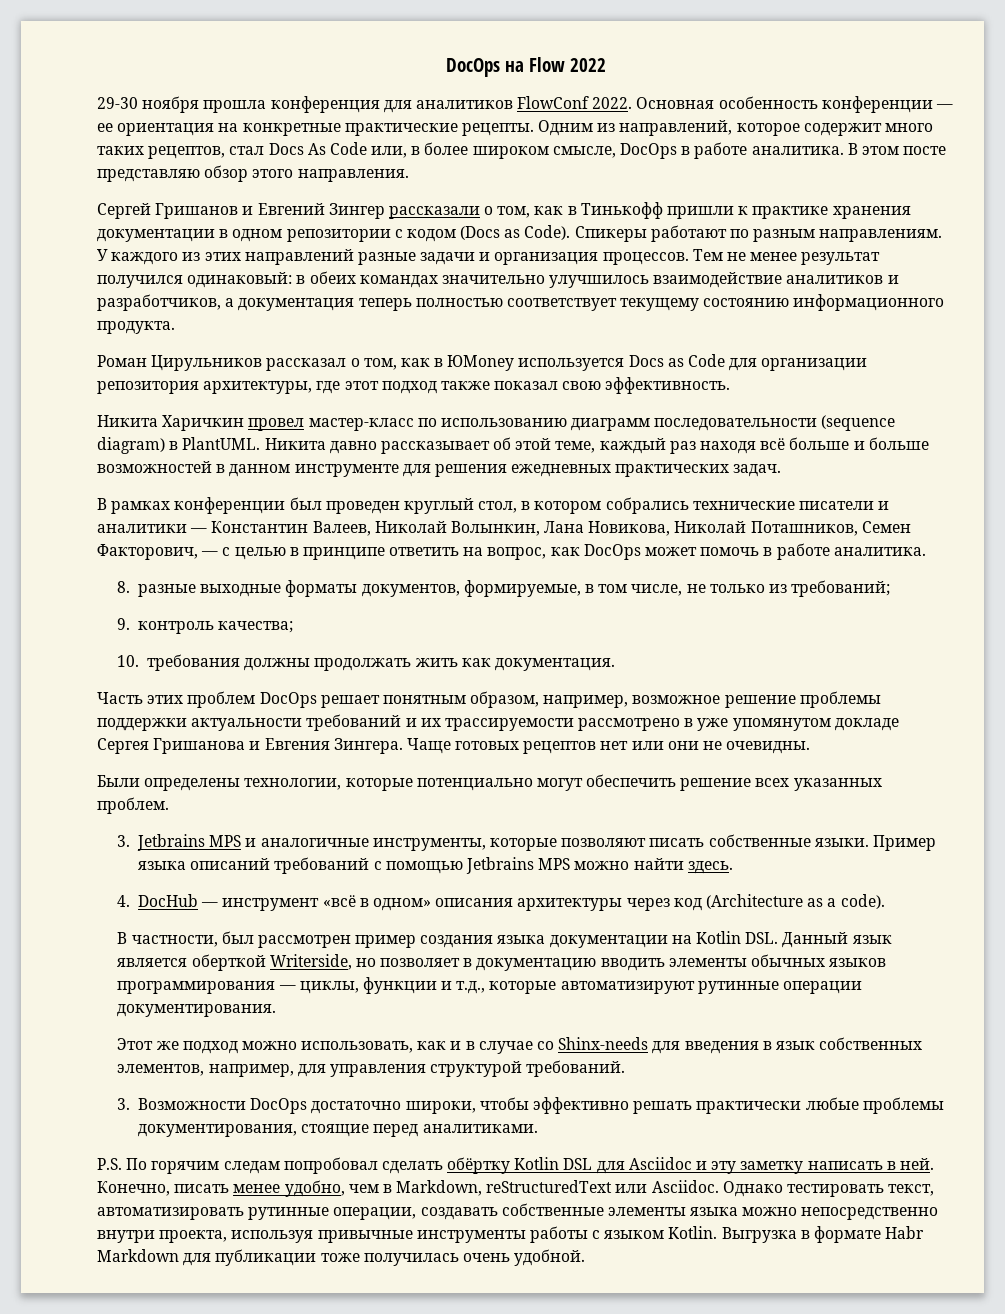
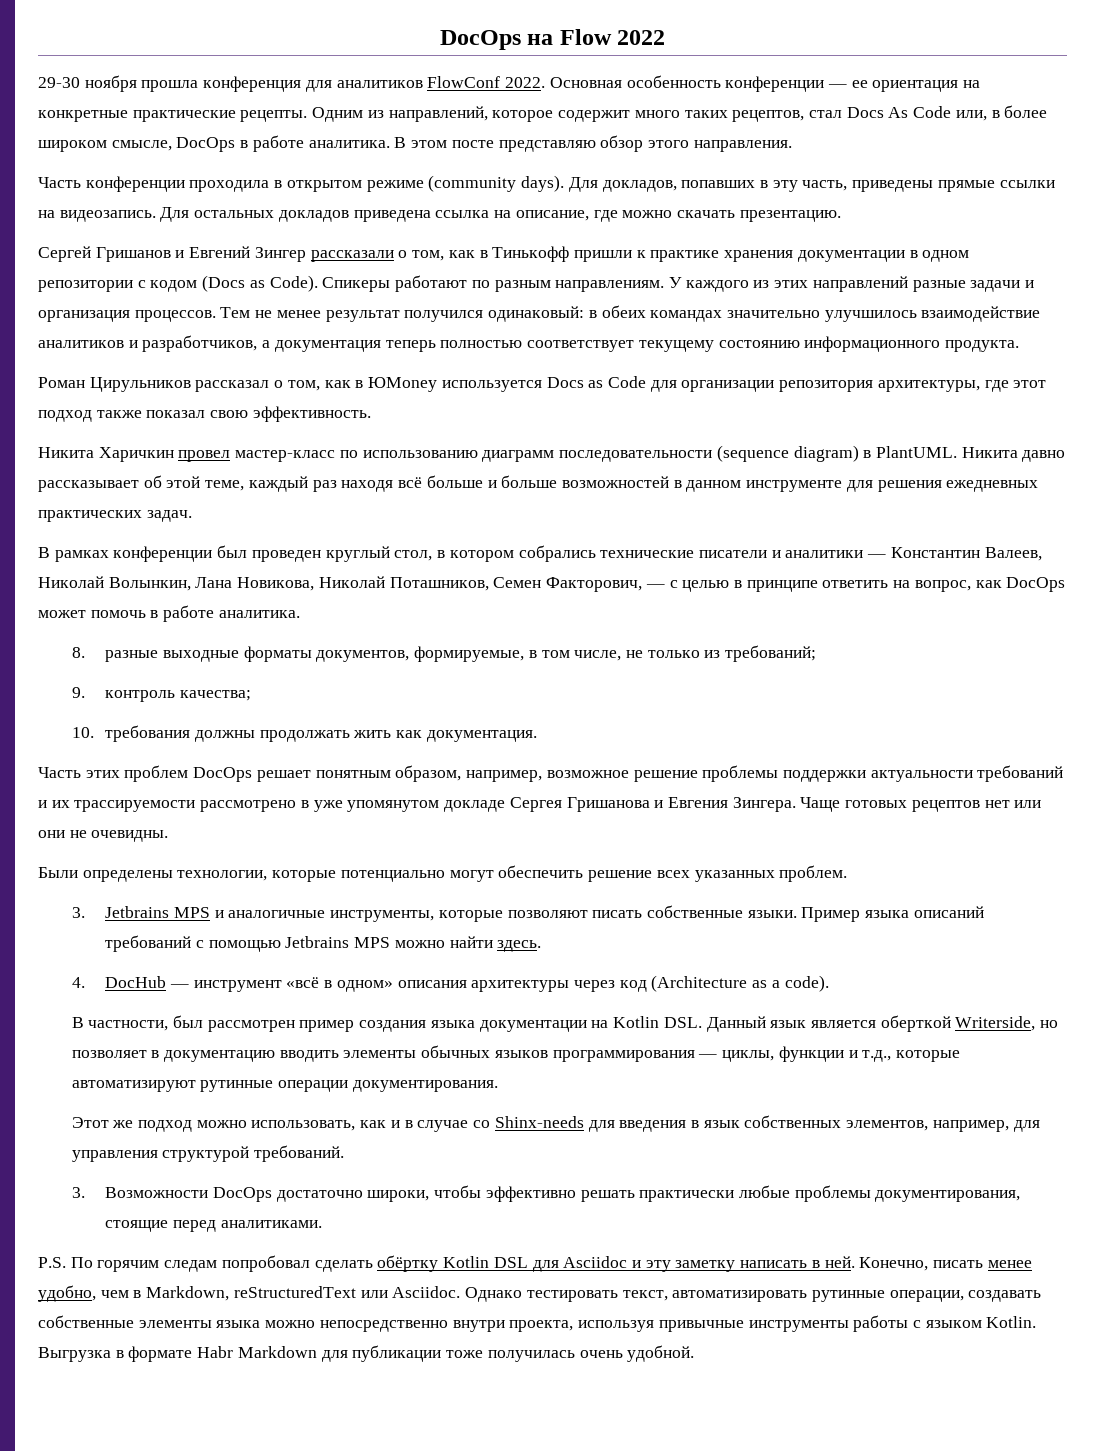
+ Часть конференции проходила в открытом режиме (community days). Для докладов, попавших в эту часть, приведены прямые ссылки на видеозапись. Для остальных докладов приведена ссылка на описание, где можно скачать презентацию.

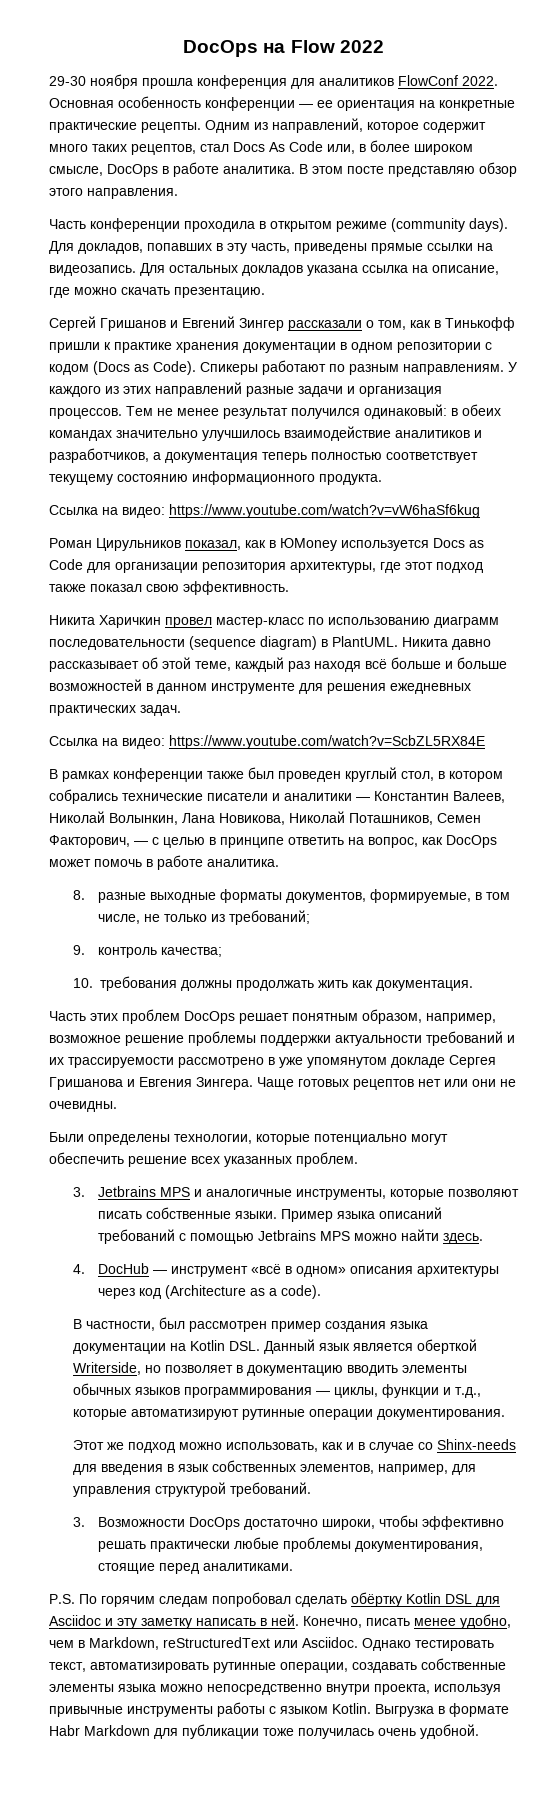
- Для остальных докладов приведена ссылка на описание, где можно скачать презентацию.
+ Для остальных докладов указана ссылка на описание, где можно скачать презентацию.
+ Ссылка на видео: https://www.youtube.com/watch?v=vW6haSf6kug
- Роман Цирульников рассказал о том, как в ЮMoney используется Docs as Code для организации репозитория архитектуры, где этот подход также показал свою эффективность.
+ Роман Цирульников показал, как в ЮMoney используется Docs as Code для организации репозитория архитектуры, где этот подход также показал свою эффективность.
+ Ссылка на видео: https://www.youtube.com/watch?v=ScbZL5RX84E
- В рамках конференции был проведен круглый стол, в котором собрались технические писатели и аналитики — Константин Валеев, Николай Волынкин, Лана Новикова, Николай Поташников, Семен Факторович, — с целью в принципе ответить на вопрос, как DocOps может помочь в работе аналитика.
+ В рамках конференции также был проведен круглый стол, в котором собрались технические писатели и аналитики — Константин Валеев, Николай Волынкин, Лана Новикова, Николай Поташников, Семен Факторович, — с целью в принципе ответить на вопрос, как DocOps может помочь в работе аналитика.

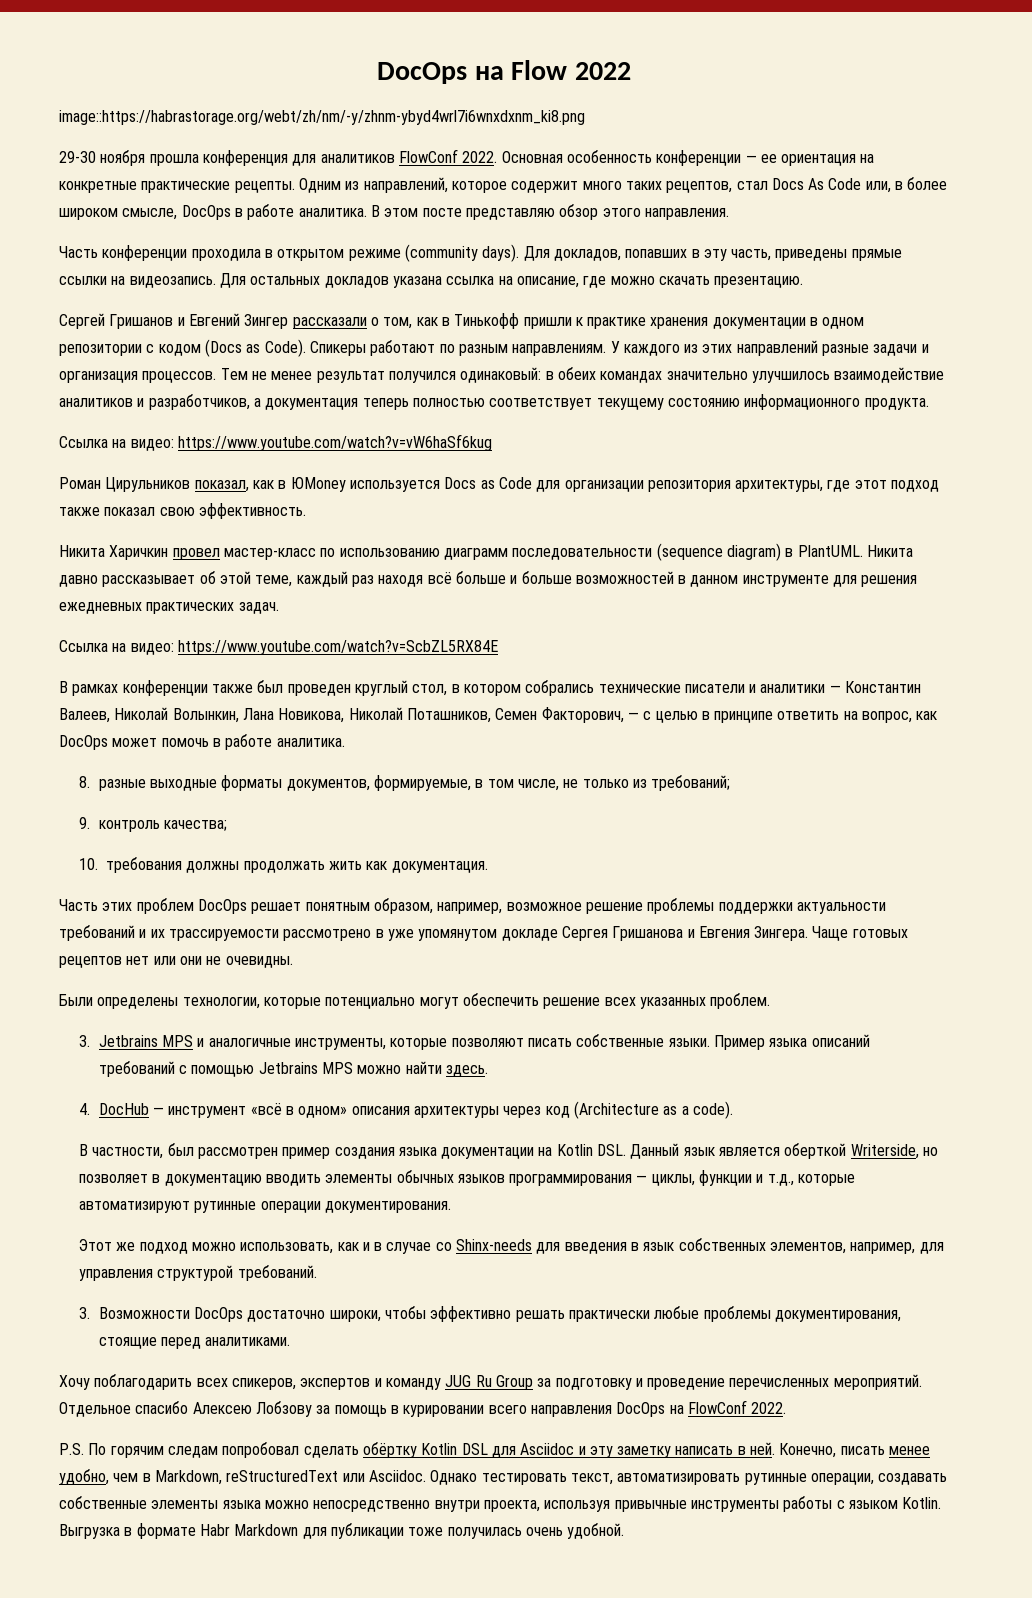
+ image::https://habrastorage.org/webt/zh/nm/-y/zhnm-ybyd4wrl7i6wnxdxnm_ki8.png
+ Хочу поблагодарить всех спикеров, экспертов и команду JUG Ru Group за подготовку и проведение перечисленных мероприятий. Отдельное спасибо Алексею Лобзову за помощь в курировании всего направления DocOps на FlowConf 2022.

